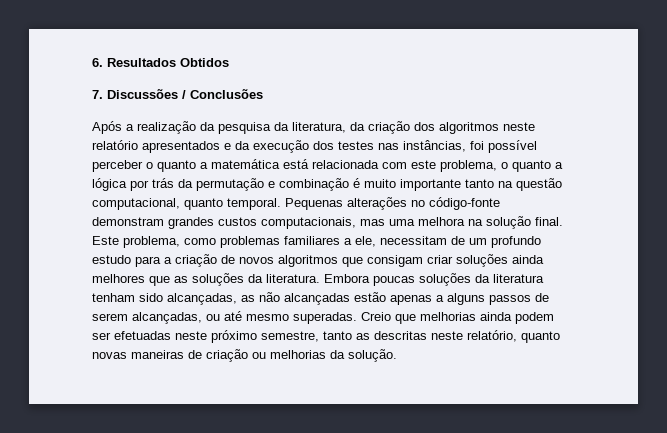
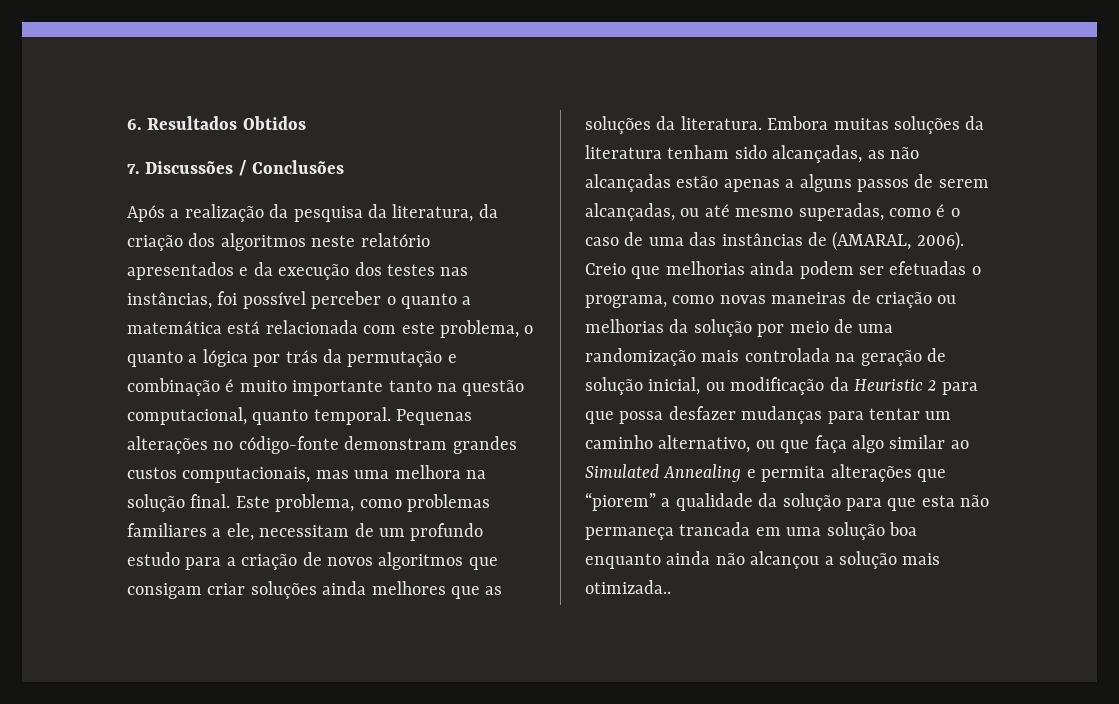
- Embora poucas soluções da literatura tenham sido alcançadas, as não alcançadas estão apenas a alguns passos de serem alcançadas, ou até mesmo superadas.
+ Embora muitas soluções da literatura tenham sido alcançadas, as não alcançadas estão apenas a alguns passos de serem alcançadas, ou até mesmo superadas, como é o caso de uma das instâncias de (AMARAL, 2006).
- Creio que melhorias ainda podem ser efetuadas neste próximo semestre, tanto as descritas neste relatório, quanto novas maneiras de criação ou melhorias da solução.
+ Creio que melhorias ainda podem ser efetuadas o programa, como novas maneiras de criação ou melhorias da solução por meio de uma randomização mais controlada na geração de solução inicial, ou modificação da Heuristic 2 para que possa desfazer mudanças para tentar um caminho alternativo, ou que faça algo similar ao Simulated Annealing e permita alterações que “piorem” a qualidade da solução para que esta não permaneça trancada em uma solução boa enquanto ainda não alcançou a solução mais otimizada..

